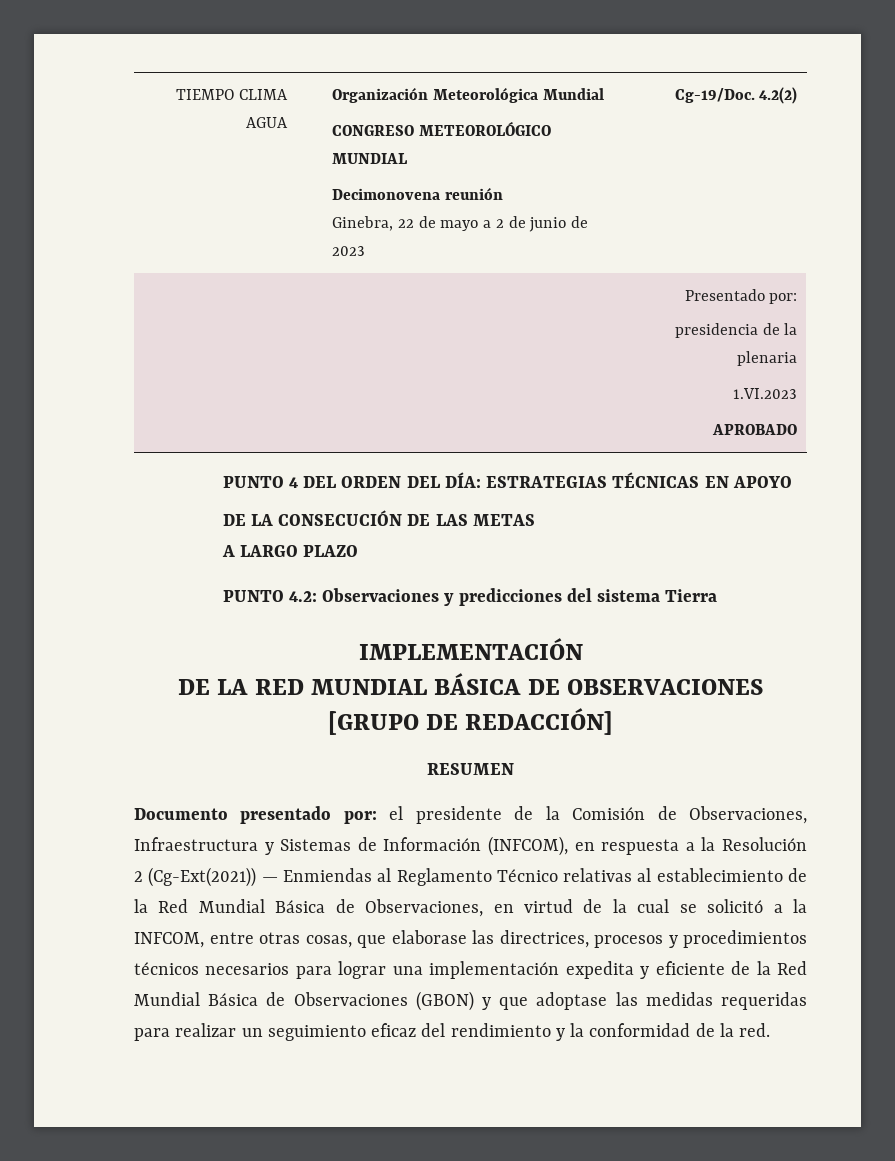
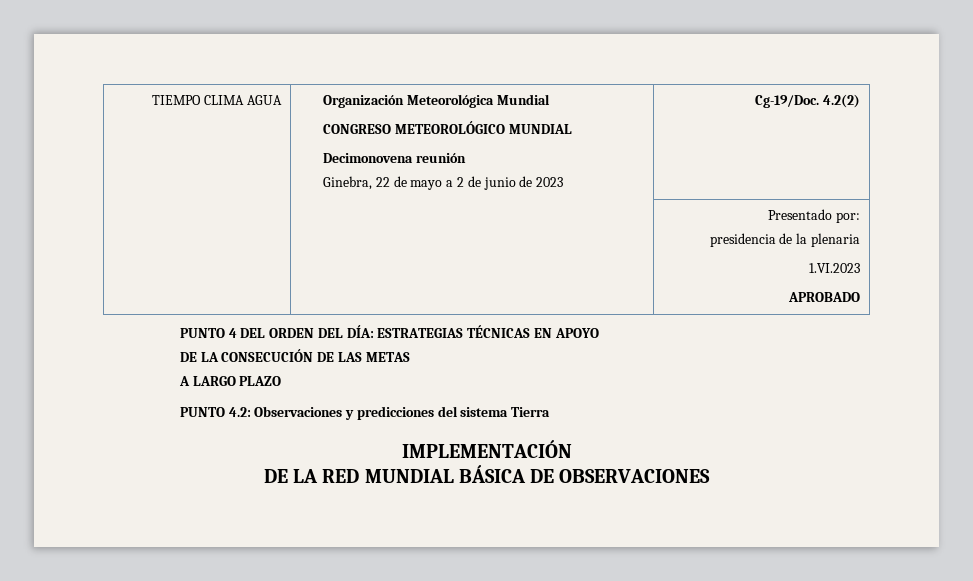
- DE LA RED MUNDIAL BÁSICA DE OBSERVACIONES [GRUPO DE REDACCIÓN]
- RESUMEN
- Documento presentado por: el presidente de la Comisión de Observaciones, Infraestructura y Sistemas de Información (INFCOM), en respuesta a la Resolución 2 (Cg-Ext(2021)) — Enmiendas al Reglamento Técnico relativas al establecimiento de la Red Mundial Básica de Observaciones, en virtud de la cual se solicitó a la INFCOM, entre otras cosas, que elaborase las directrices, procesos y procedimientos técnicos necesarios para lograr una implementación expedita y eficiente de la Red Mundial Básica de Observaciones (GBON) y que adoptase las medidas requeridas para realizar un seguimiento eficaz del rendimiento y la conformidad de la red.
+ DE LA RED MUNDIAL BÁSICA DE OBSERVACIONES

